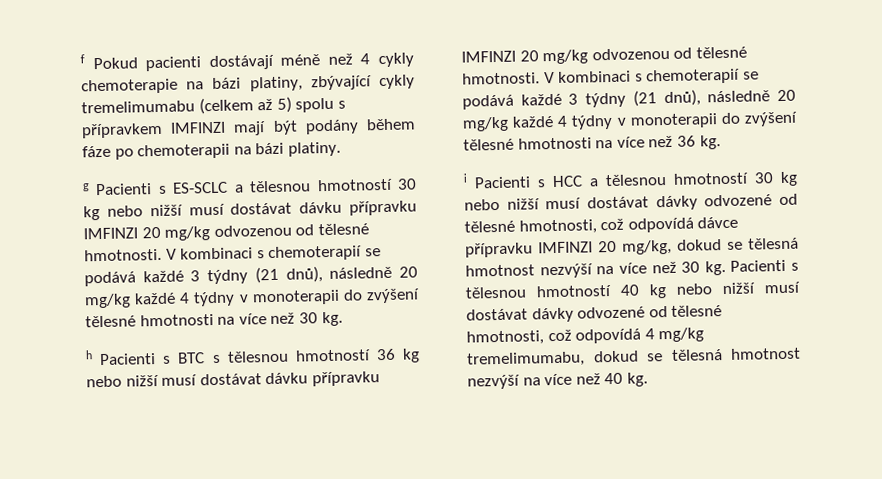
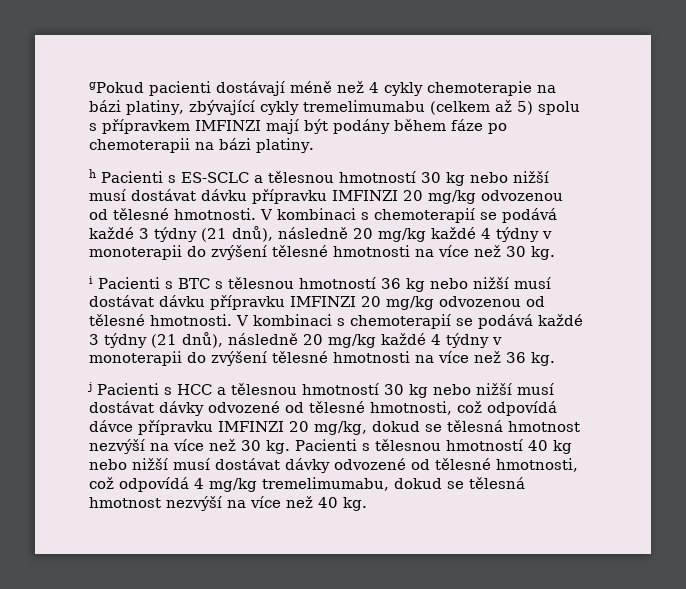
- f Pokud pacienti dostávají méně než 4 cykly chemoterapie na bázi platiny, zbývající cykly tremelimumabu (celkem až 5) spolu s přípravkem IMFINZI mají být podány během fáze po chemoterapii na bázi platiny.
+ gPokud pacienti dostávají méně než 4 cykly chemoterapie na bázi platiny, zbývající cykly tremelimumabu (celkem až 5) spolu s přípravkem IMFINZI mají být podány během fáze po chemoterapii na bázi platiny.
- g Pacienti s ES-SCLC a tělesnou hmotností 30 kg nebo nižší musí dostávat dávku přípravku IMFINZI 20 mg/kg odvozenou od tělesné hmotnosti.
+ h Pacienti s ES-SCLC a tělesnou hmotností 30 kg nebo nižší musí dostávat dávku přípravku IMFINZI 20 mg/kg odvozenou od tělesné hmotnosti.
- h Pacienti s BTC s tělesnou hmotností 36 kg nebo nižší musí dostávat dávku přípravku IMFINZI 20 mg/kg odvozenou od tělesné hmotnosti.
+ i Pacienti s BTC s tělesnou hmotností 36 kg nebo nižší musí dostávat dávku přípravku IMFINZI 20 mg/kg odvozenou od tělesné hmotnosti.
- i Pacienti s HCC a tělesnou hmotností 30 kg nebo nižší musí dostávat dávky odvozené od tělesné hmotnosti, což odpovídá dávce přípravku IMFINZI 20 mg/kg, dokud se tělesná hmotnost nezvýší na více než 30 kg.
+ j Pacienti s HCC a tělesnou hmotností 30 kg nebo nižší musí dostávat dávky odvozené od tělesné hmotnosti, což odpovídá dávce přípravku IMFINZI 20 mg/kg, dokud se tělesná hmotnost nezvýší na více než 30 kg.

